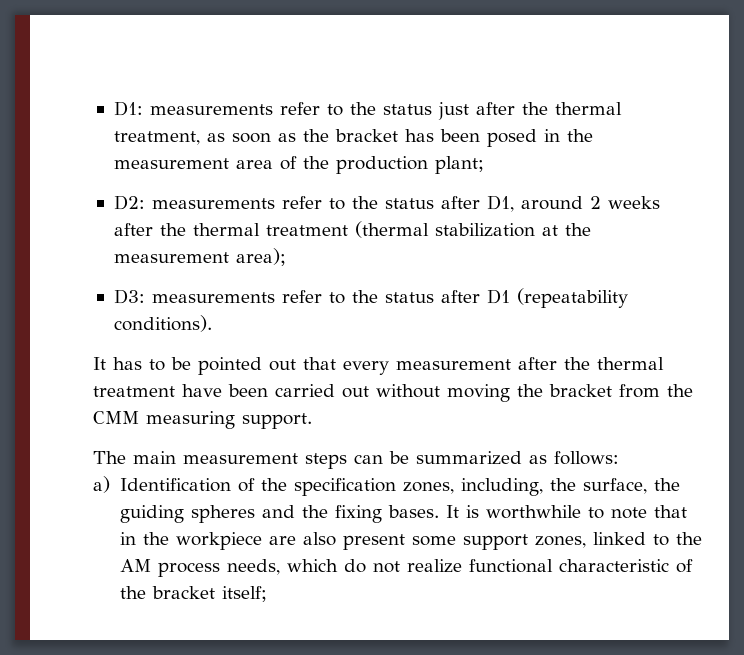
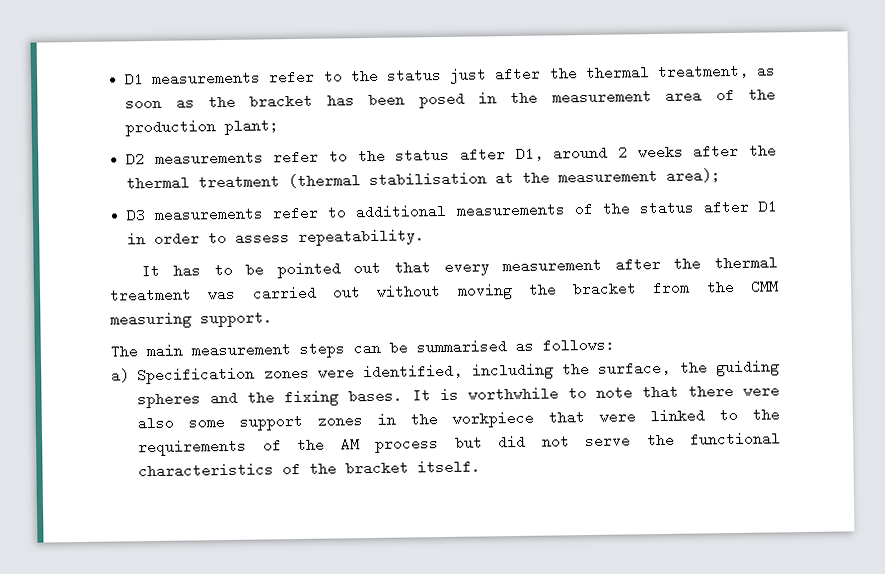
- D1: measurements refer to the status just after the thermal treatment, as soon as the bracket has been posed in the measurement area of the production plant;
+ D1 measurements refer to the status just after the thermal treatment, as soon as the bracket has been posed in the measurement area of the production plant;
- D2: measurements refer to the status after D1, around 2 weeks after the thermal treatment (thermal stabilization at the measurement area);
+ D2 measurements refer to the status after D1, around 2 weeks after the thermal treatment (thermal stabilisation at the measurement area);
- D3: measurements refer to the status after D1 (repeatability conditions).
+ D3 measurements refer to additional measurements of the status after D1 in order to assess repeatability.
- It has to be pointed out that every measurement after the thermal treatment have been carried out without moving the bracket from the CMM measuring support.
+ It has to be pointed out that every measurement after the thermal treatment was carried out without moving the bracket from the CMM measuring support.
- The main measurement steps can be summarized as follows:
+ The main measurement steps can be summarised as follows:
- a) Identification of the specification zones, including, the surface, the guiding spheres and the fixing bases.
+ a) Specification zones were identified, including the surface, the guiding spheres and the fixing bases.
- It is worthwhile to note that in the workpiece are also present some support zones, linked to the AM process needs, which do not realize functional characteristic of the bracket itself;
+ It is worthwhile to note that there were also some support zones in the workpiece that were linked to the requirements of the AM process but did not serve the functional characteristics of the bracket itself.

